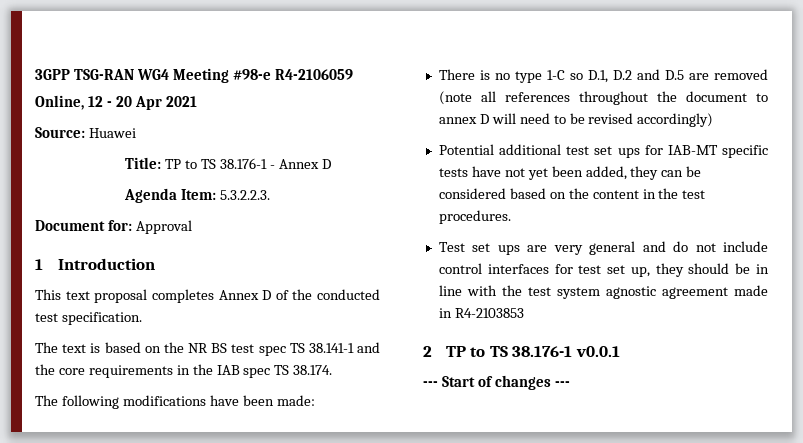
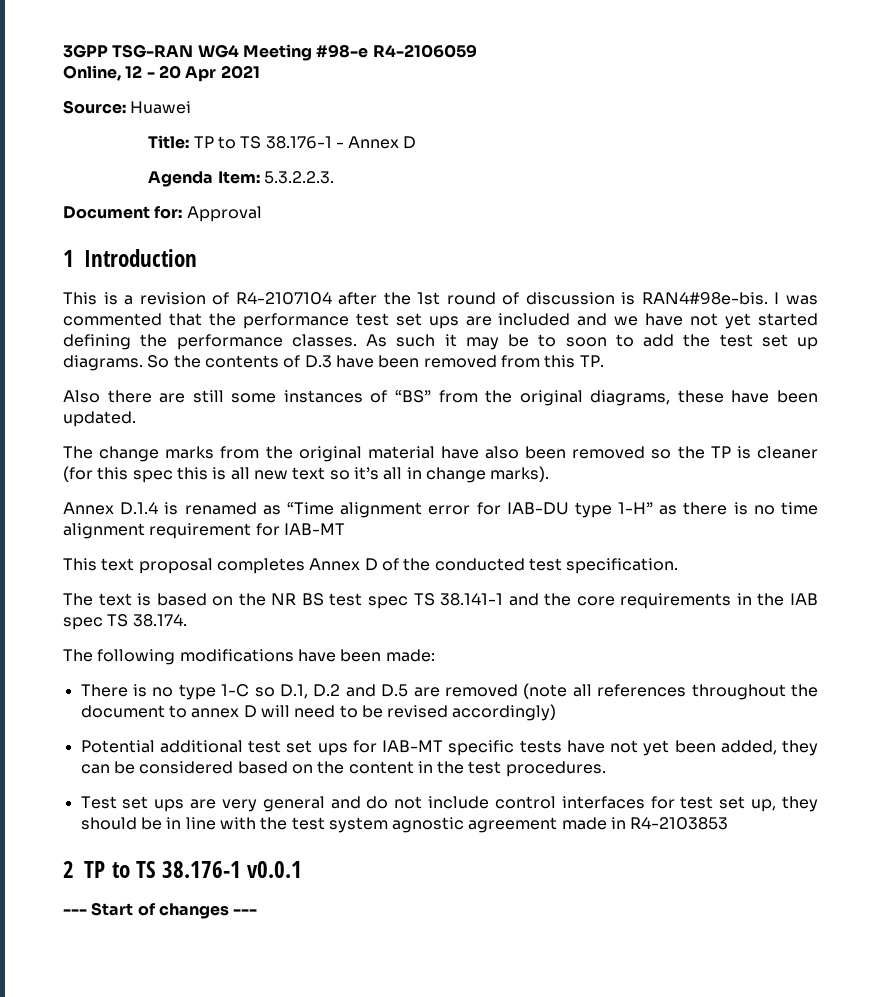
+ This is a revision of R4-2107104 after the 1st round of discussion is RAN4#98e-bis. I was commented that the performance test set ups are included and we have not yet started defining the performance classes. As such it may be to soon to add the test set up diagrams. So the contents of D.3 have been removed from this TP.
+ Also there are still some instances of “BS” from the original diagrams, these have been updated.
+ The change marks from the original material have also been removed so the TP is cleaner (for this spec this is all new text so it’s all in change marks).
+ Annex D.1.4 is renamed as “Time alignment error for IAB-DU type 1-H” as there is no time alignment requirement for IAB-MT

